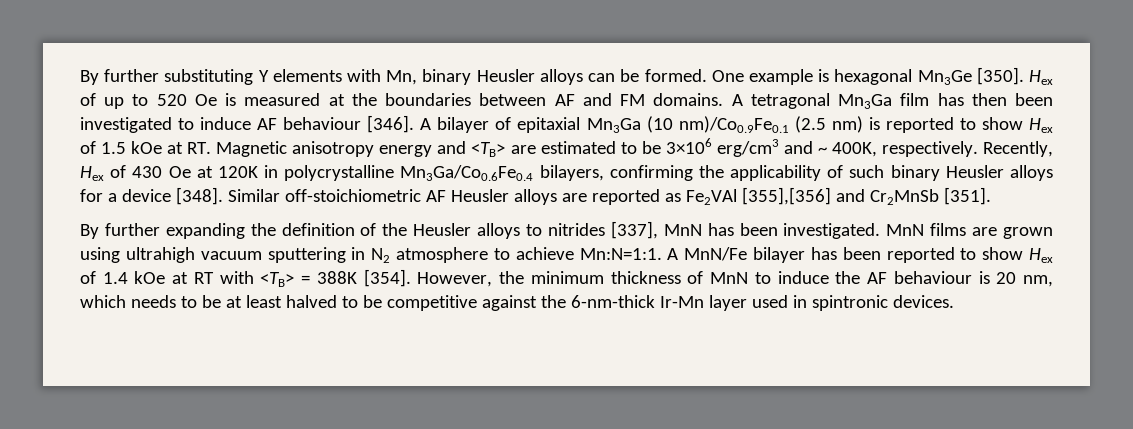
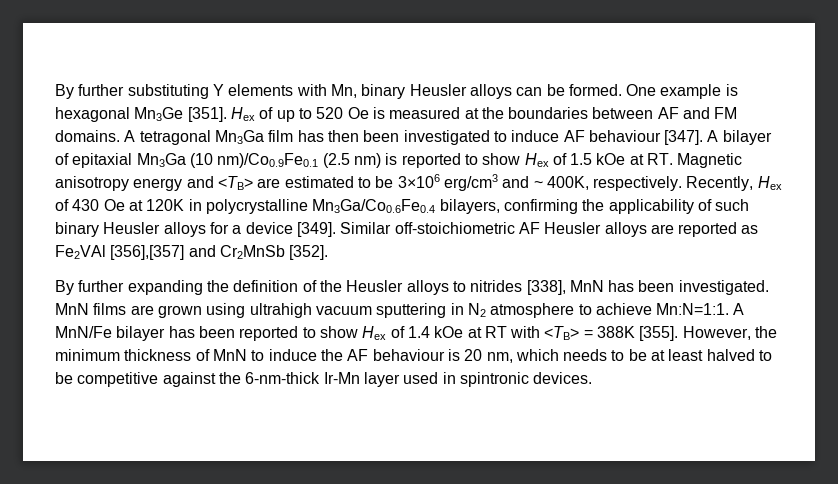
- One example is hexagonal Mn3Ge [350].
+ One example is hexagonal Mn3Ge [351].
- A tetragonal Mn3Ga film has then been investigated to induce AF behaviour [346].
+ A tetragonal Mn3Ga film has then been investigated to induce AF behaviour [347].
- Recently, Hex of 430 Oe at 120K in polycrystalline Mn3Ga/Co0.6Fe0.4 bilayers, confirming the applicability of such binary Heusler alloys for a device [348].
+ Recently, Hex of 430 Oe at 120K in polycrystalline Mn3Ga/Co0.6Fe0.4 bilayers, confirming the applicability of such binary Heusler alloys for a device [349].
- Similar off-stoichiometric AF Heusler alloys are reported as Fe2VAl [355],[356] and Cr2MnSb [351].
+ Similar off-stoichiometric AF Heusler alloys are reported as Fe2VAl [356],[357] and Cr2MnSb [352].
- By further expanding the definition of the Heusler alloys to nitrides [337], MnN has been investigated.
+ By further expanding the definition of the Heusler alloys to nitrides [338], MnN has been investigated.
- A MnN/Fe bilayer has been reported to show Hex of 1.4 kOe at RT with <TB> = 388K [354].
+ A MnN/Fe bilayer has been reported to show Hex of 1.4 kOe at RT with <TB> = 388K [355].

